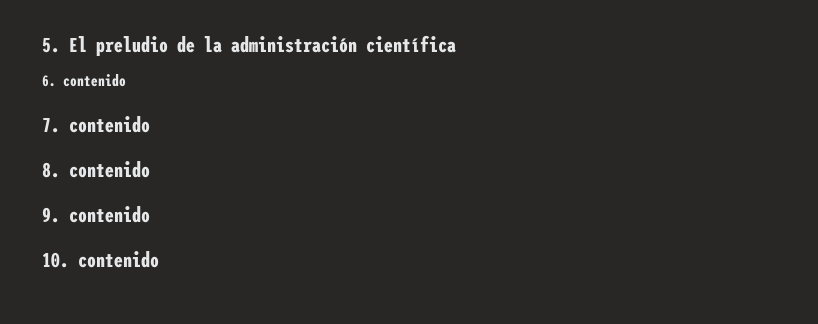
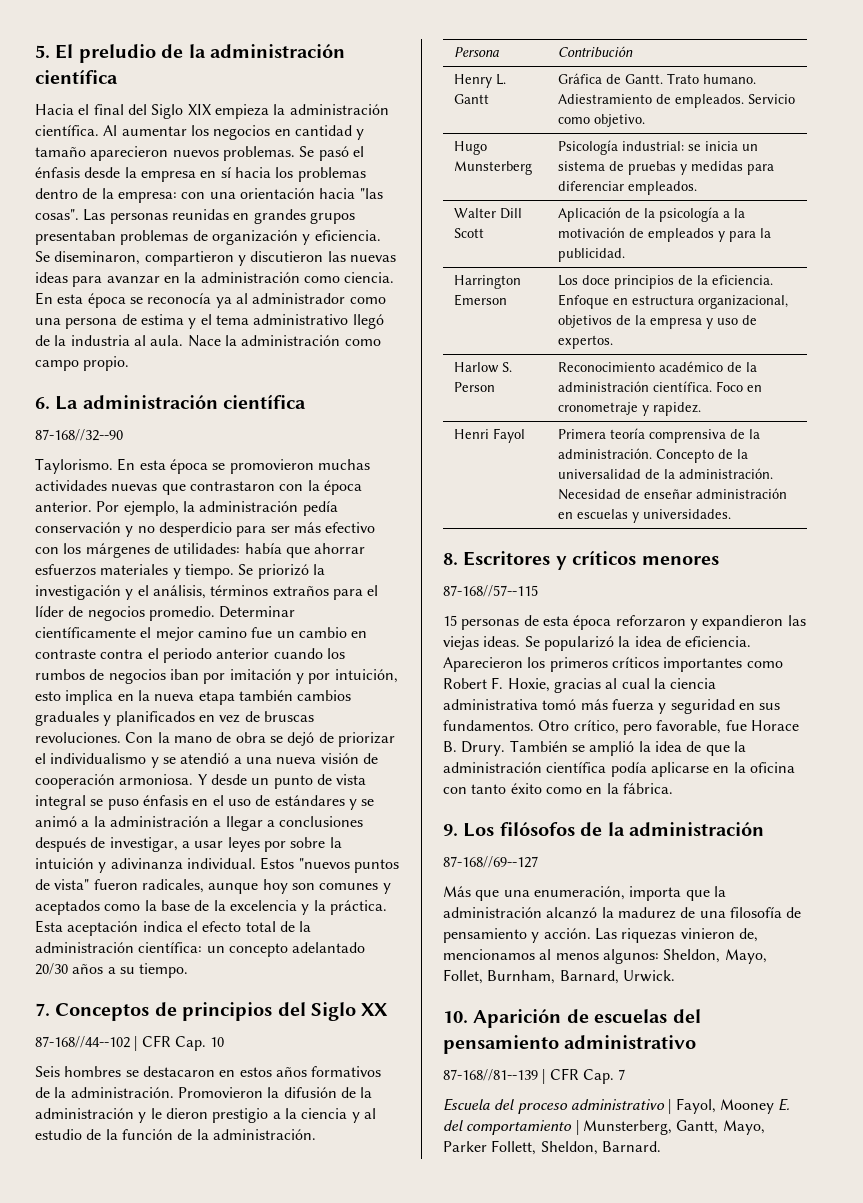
- 6. contenido
- 7. contenido
- 8. contenido
- 9. contenido
- 10. contenido
+ Hacia el final del Siglo XIX empieza la administración científica. Al aumentar los negocios en cantidad y tamaño aparecieron nuevos problemas. Se pasó el énfasis desde la empresa en sí hacia los problemas dentro de la empresa: con una orientación hacia "las cosas". Las personas reunidas en grandes grupos presentaban problemas de organización y eficiencia. Se diseminaron, compartieron y discutieron las nuevas ideas para avanzar en la administración como ciencia. En esta época se reconocía ya al administrador como una persona de estima y el tema administrativo llegó de la industria al aula. Nace la administración como campo propio.
+ 6. La administración científica
+ 87-168//32--90
+ Taylorismo. En esta época se promovieron muchas actividades nuevas que contrastaron con la época anterior. Por ejemplo, la administración pedía conservación y no desperdicio para ser más efectivo con los márgenes de utilidades: había que ahorrar esfuerzos materiales y tiempo. Se priorizó la investigación y el análisis, términos extraños para el líder de negocios promedio. Determinar científicamente el mejor camino fue un cambio en contraste contra el periodo anterior cuando los rumbos de negocios iban por imitación y por intuición, esto implica en la nueva etapa también cambios graduales y planificados en vez de bruscas revoluciones. Con la mano de obra se dejó de priorizar el individualismo y se atendió a una nueva visión de cooperación armoniosa. Y desde un punto de vista integral se puso énfasis en el uso de estándares y se animó a la administración a llegar a conclusiones después de investigar, a usar leyes por sobre la intuición y adivinanza individual. Estos "nuevos puntos de vista" fueron radicales, aunque hoy son comunes y aceptados como la base de la excelencia y la práctica. Esta aceptación indica el efecto total de la administración científica: un concepto adelantado 20/30 años a su tiempo.
+ 7. Conceptos de principios del Siglo XX
+ 87-168//44--102 | CFR Cap. 10
+ Seis hombres se destacaron en estos años formativos de la administración. Promovieron la difusión de la administración y le dieron prestigio a la ciencia y al estudio de la función de la administración.
+ Persona | Contribución
+ Henry L. Gantt | Gráfica de Gantt. Trato humano. Adiestramiento de empleados. Servicio como objetivo.
+ Hugo Munsterberg | Psicología industrial: se inicia un sistema de pruebas y medidas para diferenciar empleados.
+ Walter Dill Scott | Aplicación de la psicología a la motivación de empleados y para la publicidad.
+ Harrington Emerson | Los doce principios de la eficiencia. Enfoque en estructura organizacional, objetivos de la empresa y uso de expertos.
+ Harlow S. Person | Reconocimiento académico de la administración científica. Foco en cronometraje y rapidez.
+ Henri Fayol | Primera teoría comprensiva de la administración. Concepto de la universalidad de la administración. Necesidad de enseñar administración en escuelas y universidades.
+ 8. Escritores y críticos menores
+ 87-168//57--115
+ 15 personas de esta época reforzaron y expandieron las viejas ideas. Se popularizó la idea de eficiencia. Aparecieron los primeros críticos importantes como Robert F. Hoxie, gracias al cual la ciencia administrativa tomó más fuerza y seguridad en sus fundamentos. Otro crítico, pero favorable, fue Horace B. Drury. También se amplió la idea de que la administración científica podía aplicarse en la oficina con tanto éxito como en la fábrica.
+ 9. Los filósofos de la administración
+ 87-168//69--127
+ Más que una enumeración, importa que la administración alcanzó la madurez de una filosofía de pensamiento y acción. Las riquezas vinieron de, mencionamos al menos algunos: Sheldon, Mayo, Follet, Burnham, Barnard, Urwick.
+ 10. Aparición de escuelas del pensamiento administrativo
+ 87-168//81--139 | CFR Cap. 7
+ Escuela del proceso administrativo | Fayol, Mooney E. del comportamiento | Munsterberg, Gantt, Mayo, Parker Follett, Sheldon, Barnard.

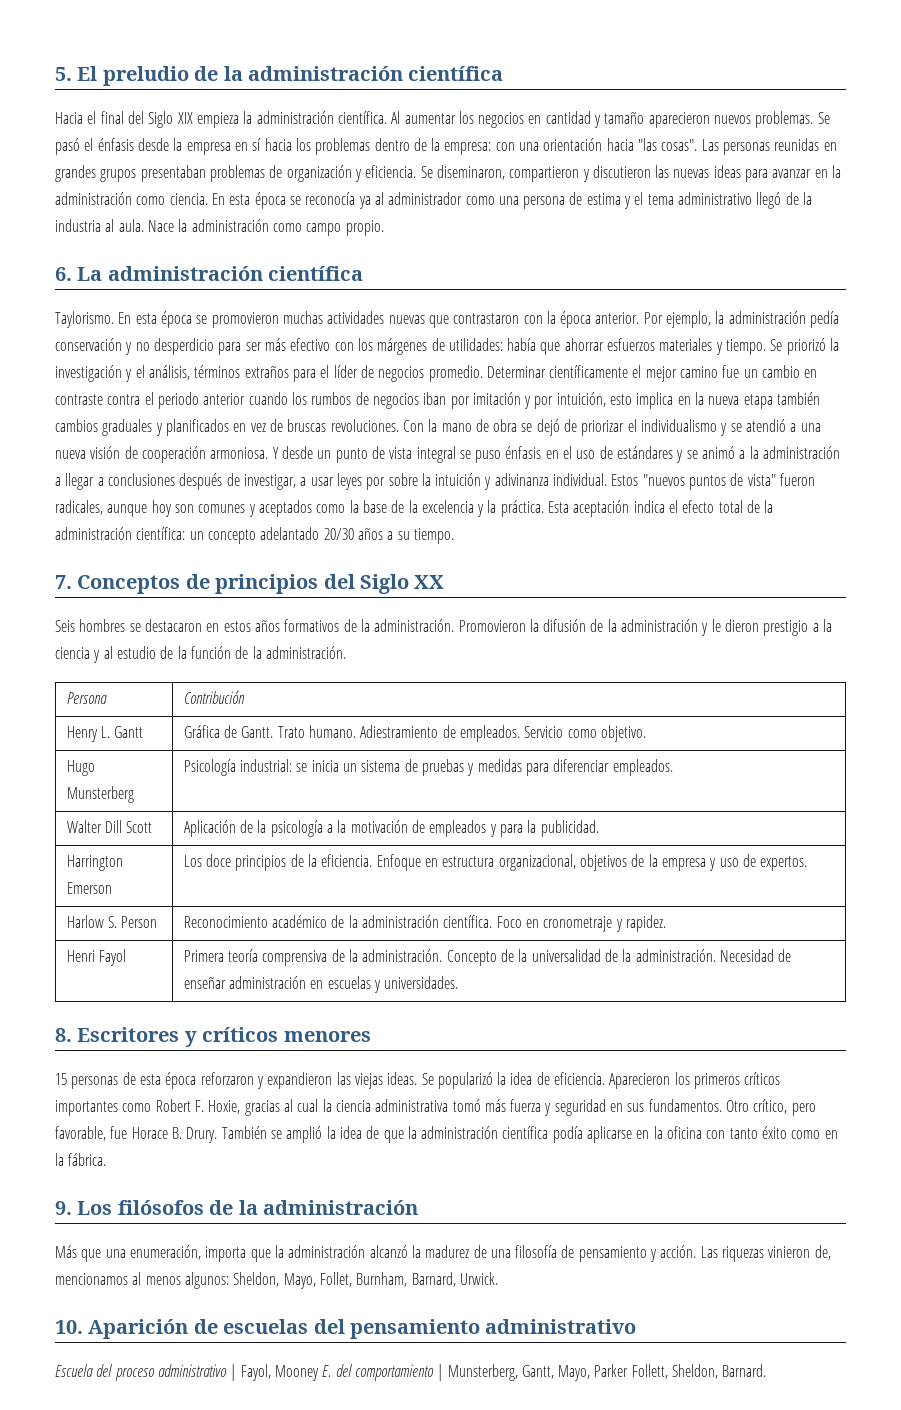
- 87-168//32--90
- 87-168//44--102 | CFR Cap. 10
- 87-168//57--115
- 87-168//69--127
- 87-168//81--139 | CFR Cap. 7

